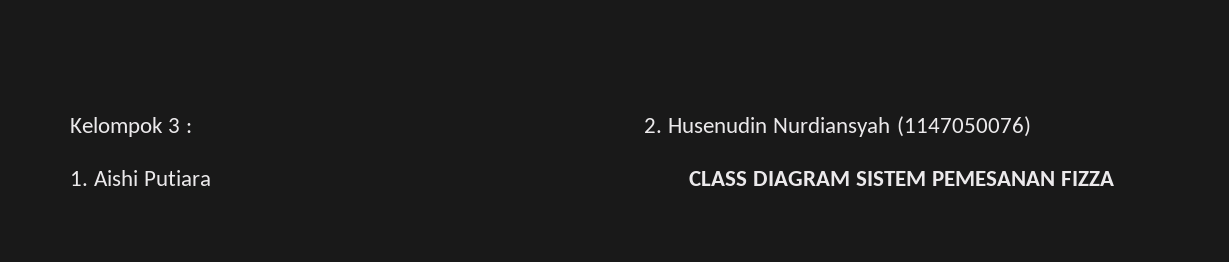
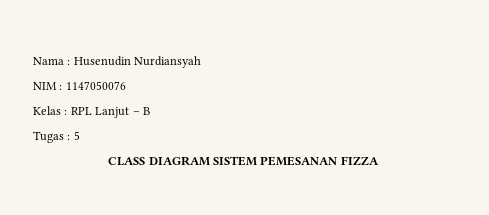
- Kelompok 3 :
- 1. Aishi Putiara
- 2. Husenudin Nurdiansyah (1147050076)
+ Nama : Husenudin Nurdiansyah
+ NIM : 1147050076
+ Kelas : RPL Lanjut – B
+ Tugas : 5

